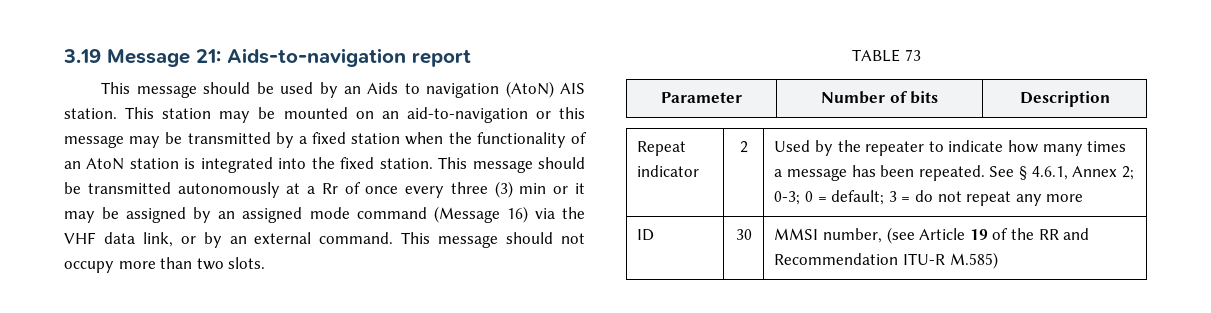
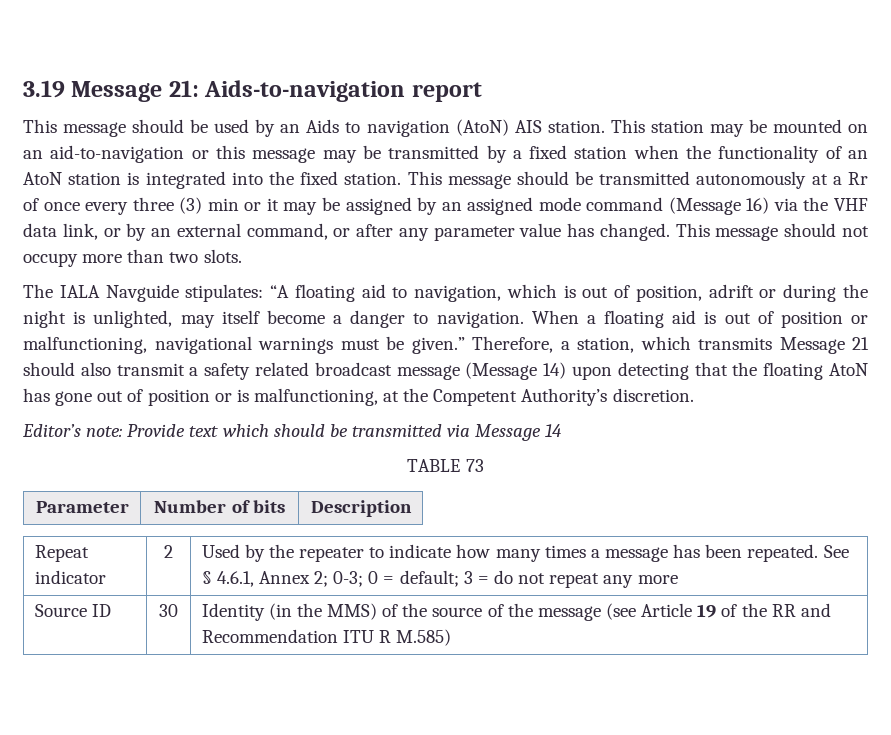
- This message should be transmitted autonomously at a Rr of once every three (3) min or it may be assigned by an assigned mode command (Message 16) via the VHF data link, or by an external command.
+ This message should be transmitted autonomously at a Rr of once every three (3) min or it may be assigned by an assigned mode command (Message 16) via the VHF data link, or by an external command, or after any parameter value has changed.
+ The IALA Navguide stipulates: “A floating aid to navigation, which is out of position, adrift or during the night is unlighted, may itself become a danger to navigation. When a floating aid is out of position or malfunctioning, navigational warnings must be given.” Therefore, a station, which transmits Message 21 should also transmit a safety related broadcast message (Message 14) upon detecting that the floating AtoN has gone out of position or is malfunctioning, at the Competent Authority’s discretion.
+ Editor’s note: Provide text which should be transmitted via Message 14
- ID | 30 | MMSI number, (see Article 19 of the RR and Recommendation ITU-R M.585)
+ Source ID | 30 | Identity (in the MMS) of the source of the message (see Article 19 of the RR and Recommendation ITU R M.585)

